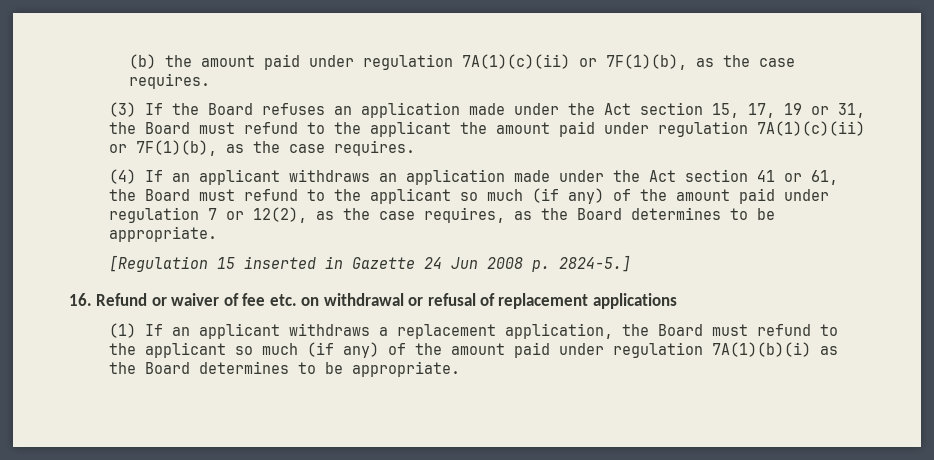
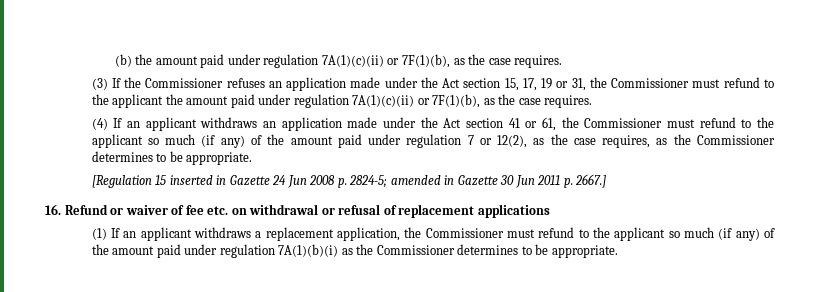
- (3) If the Board refuses an application made under the Act section 15, 17, 19 or 31, the Board must refund to the applicant the amount paid under regulation 7A(1)(c)(ii) or 7F(1)(b), as the case requires.
+ (3) If the Commissioner refuses an application made under the Act section 15, 17, 19 or 31, the Commissioner must refund to the applicant the amount paid under regulation 7A(1)(c)(ii) or 7F(1)(b), as the case requires.
- (4) If an applicant withdraws an application made under the Act section 41 or 61, the Board must refund to the applicant so much (if any) of the amount paid under regulation 7 or 12(2), as the case requires, as the Board determines to be appropriate.
+ (4) If an applicant withdraws an application made under the Act section 41 or 61, the Commissioner must refund to the applicant so much (if any) of the amount paid under regulation 7 or 12(2), as the case requires, as the Commissioner determines to be appropriate.
- [Regulation 15 inserted in Gazette 24 Jun 2008 p. 2824-5.]
+ [Regulation 15 inserted in Gazette 24 Jun 2008 p. 2824-5; amended in Gazette 30 Jun 2011 p. 2667.]
- (1) If an applicant withdraws a replacement application, the Board must refund to the applicant so much (if any) of the amount paid under regulation 7A(1)(b)(i) as the Board determines to be appropriate.
+ (1) If an applicant withdraws a replacement application, the Commissioner must refund to the applicant so much (if any) of the amount paid under regulation 7A(1)(b)(i) as the Commissioner determines to be appropriate.

